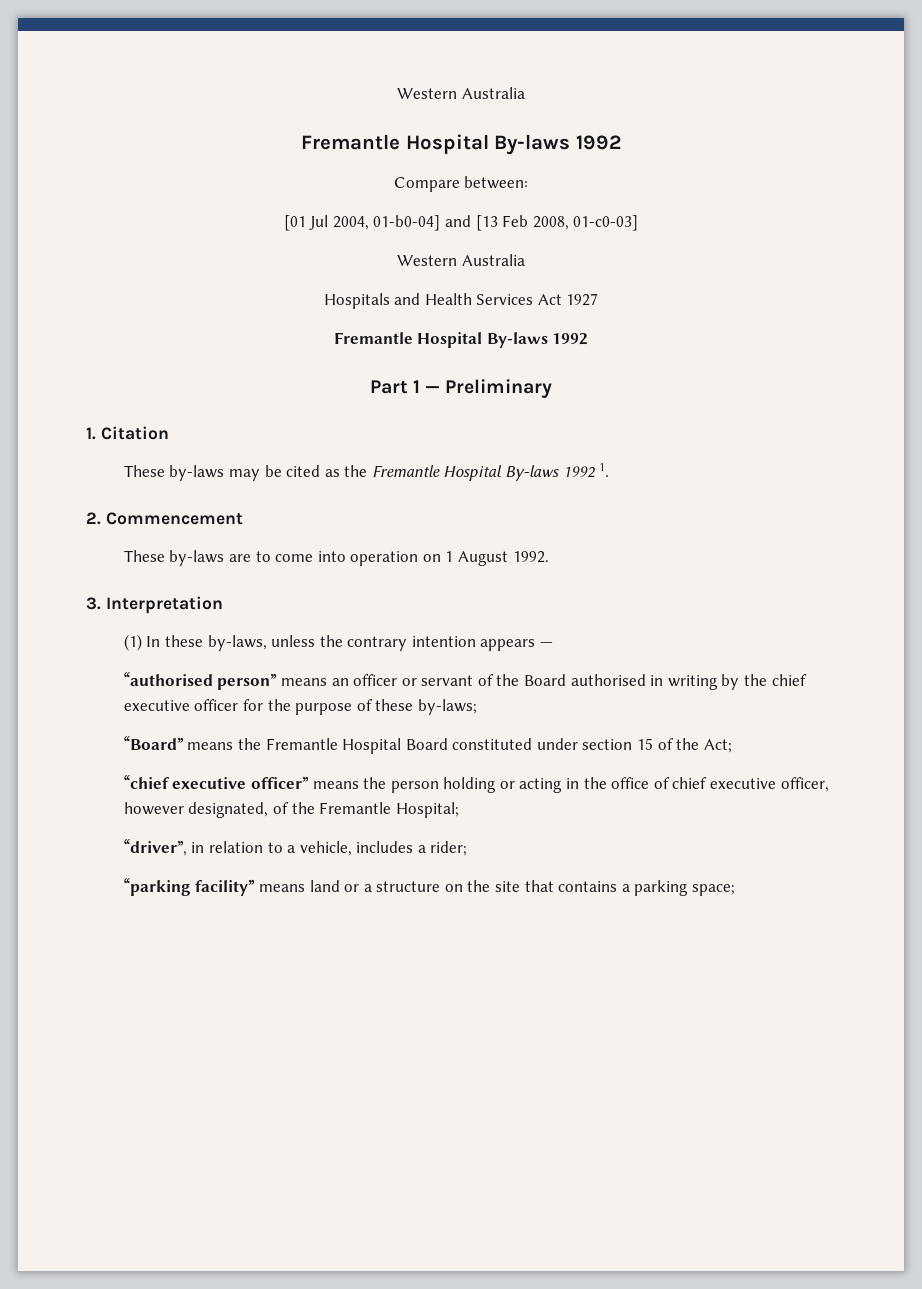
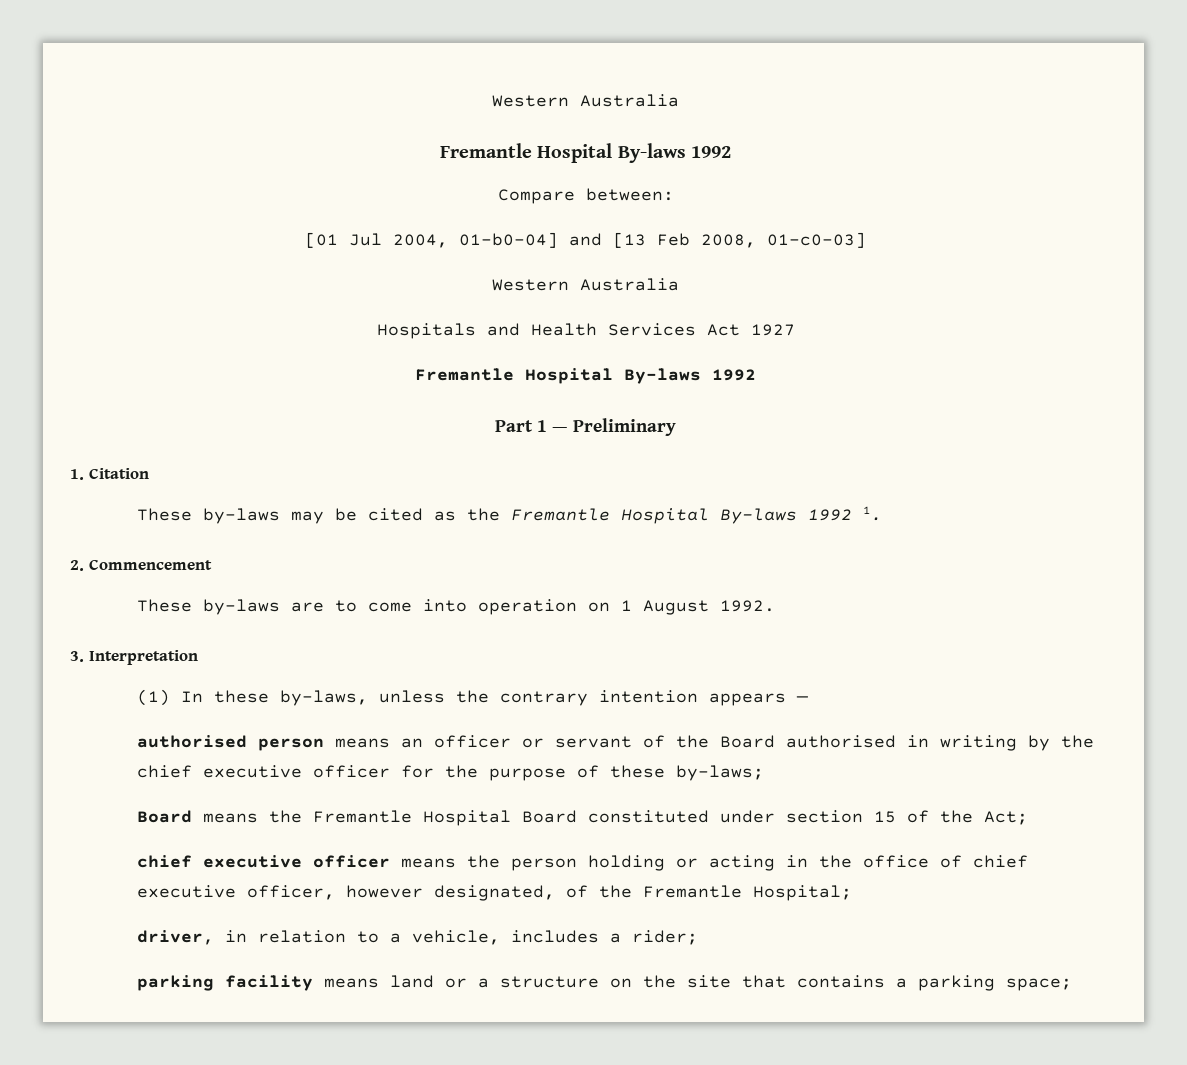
- “authorised person” means an officer or servant of the Board authorised in writing by the chief executive officer for the purpose of these by-laws;
+ authorised person means an officer or servant of the Board authorised in writing by the chief executive officer for the purpose of these by-laws;
- “Board” means the Fremantle Hospital Board constituted under section 15 of the Act;
+ Board means the Fremantle Hospital Board constituted under section 15 of the Act;
- “chief executive officer” means the person holding or acting in the office of chief executive officer, however designated, of the Fremantle Hospital;
+ chief executive officer means the person holding or acting in the office of chief executive officer, however designated, of the Fremantle Hospital;
- “driver”, in relation to a vehicle, includes a rider;
+ driver, in relation to a vehicle, includes a rider;
- “parking facility” means land or a structure on the site that contains a parking space;
+ parking facility means land or a structure on the site that contains a parking space;

